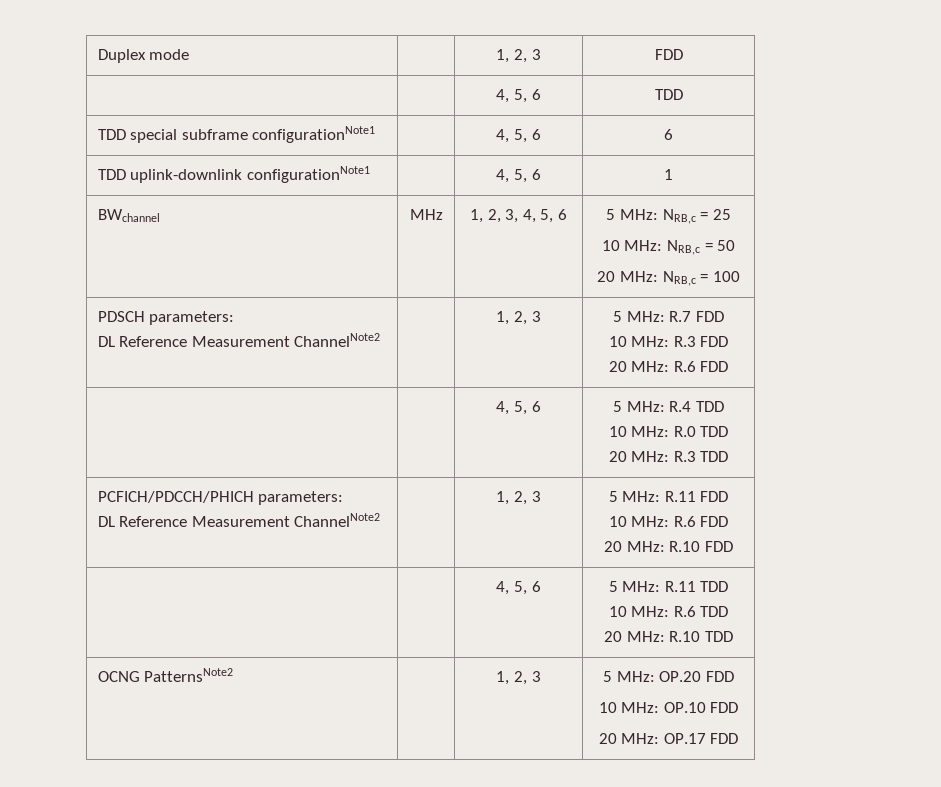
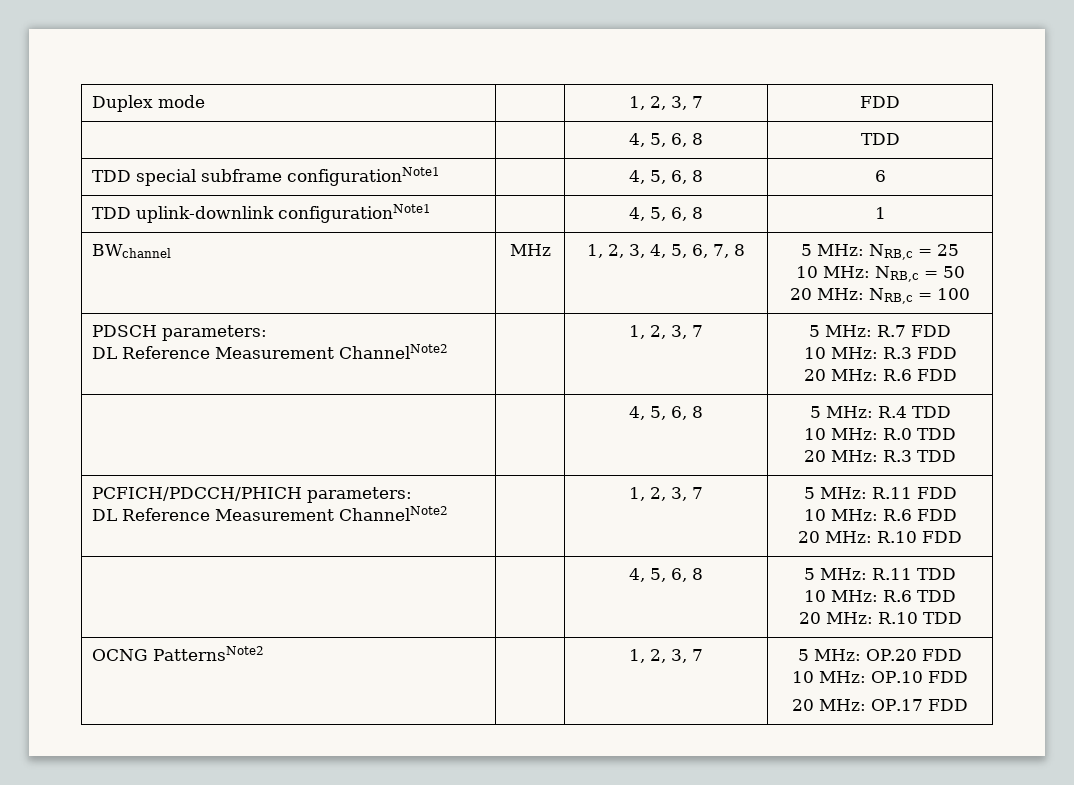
- Duplex mode | | 1, 2, 3 | FDD
- | | 4, 5, 6 | TDD
+ Duplex mode | | 1, 2, 3, 7 | FDD
+ | | 4, 5, 6, 8 | TDD
- TDD special subframe configurationNote1 | | 4, 5, 6 | 6
+ TDD special subframe configurationNote1 | | 4, 5, 6, 8 | 6
- TDD uplink-downlink configurationNote1 | | 4, 5, 6 | 1
+ TDD uplink-downlink configurationNote1 | | 4, 5, 6, 8 | 1
- BWchannel | MHz | 1, 2, 3, 4, 5, 6 | 5 MHz: NRB,c = 25
+ BWchannel | MHz | 1, 2, 3, 4, 5, 6, 7, 8 | 5 MHz: NRB,c = 25
  PDSCH parameters:
- DL Reference Measurement ChannelNote2 | | 1, 2, 3 | 5 MHz: R.7 FDD
+ DL Reference Measurement ChannelNote2 | | 1, 2, 3, 7 | 5 MHz: R.7 FDD
- | | 4, 5, 6 | 5 MHz: R.4 TDD
+ | | 4, 5, 6, 8 | 5 MHz: R.4 TDD
  PCFICH/PDCCH/PHICH parameters:
- DL Reference Measurement ChannelNote2 | | 1, 2, 3 | 5 MHz: R.11 FDD
+ DL Reference Measurement ChannelNote2 | | 1, 2, 3, 7 | 5 MHz: R.11 FDD
- | | 4, 5, 6 | 5 MHz: R.11 TDD
+ | | 4, 5, 6, 8 | 5 MHz: R.11 TDD
- OCNG PatternsNote2 | | 1, 2, 3 | 5 MHz: OP.20 FDD
+ OCNG PatternsNote2 | | 1, 2, 3, 7 | 5 MHz: OP.20 FDD

